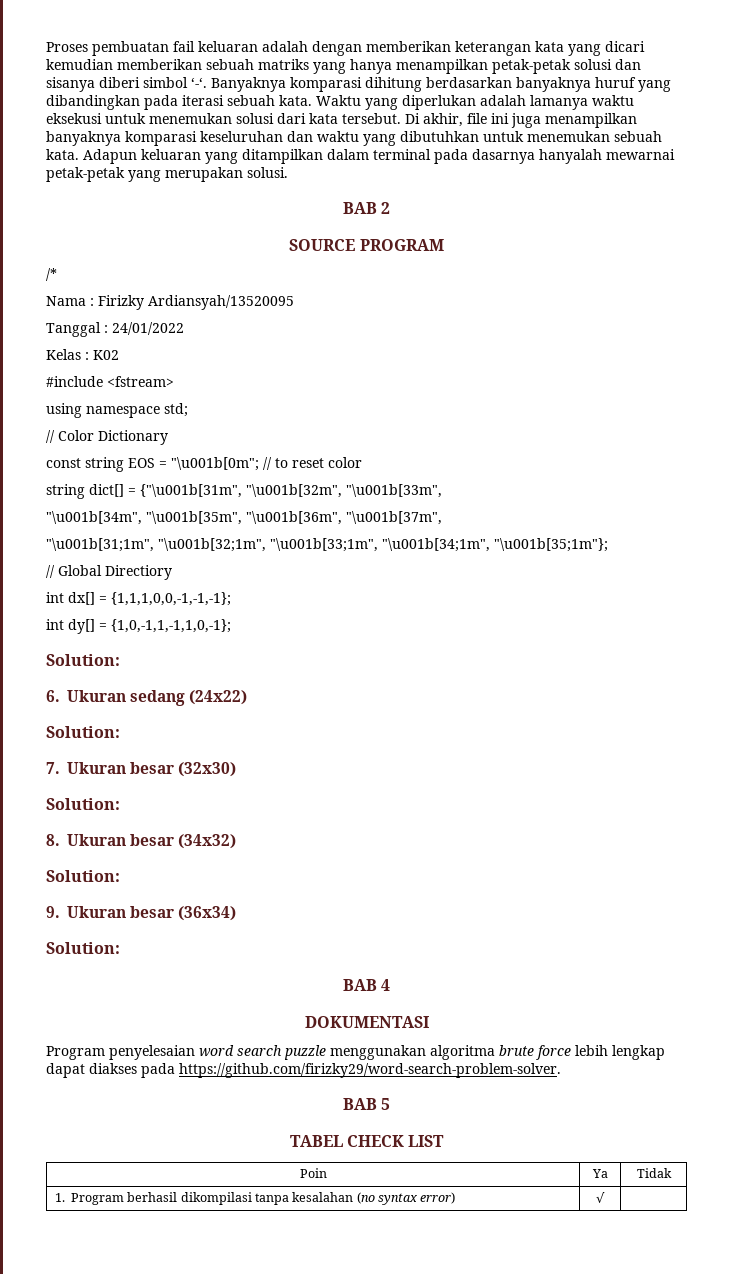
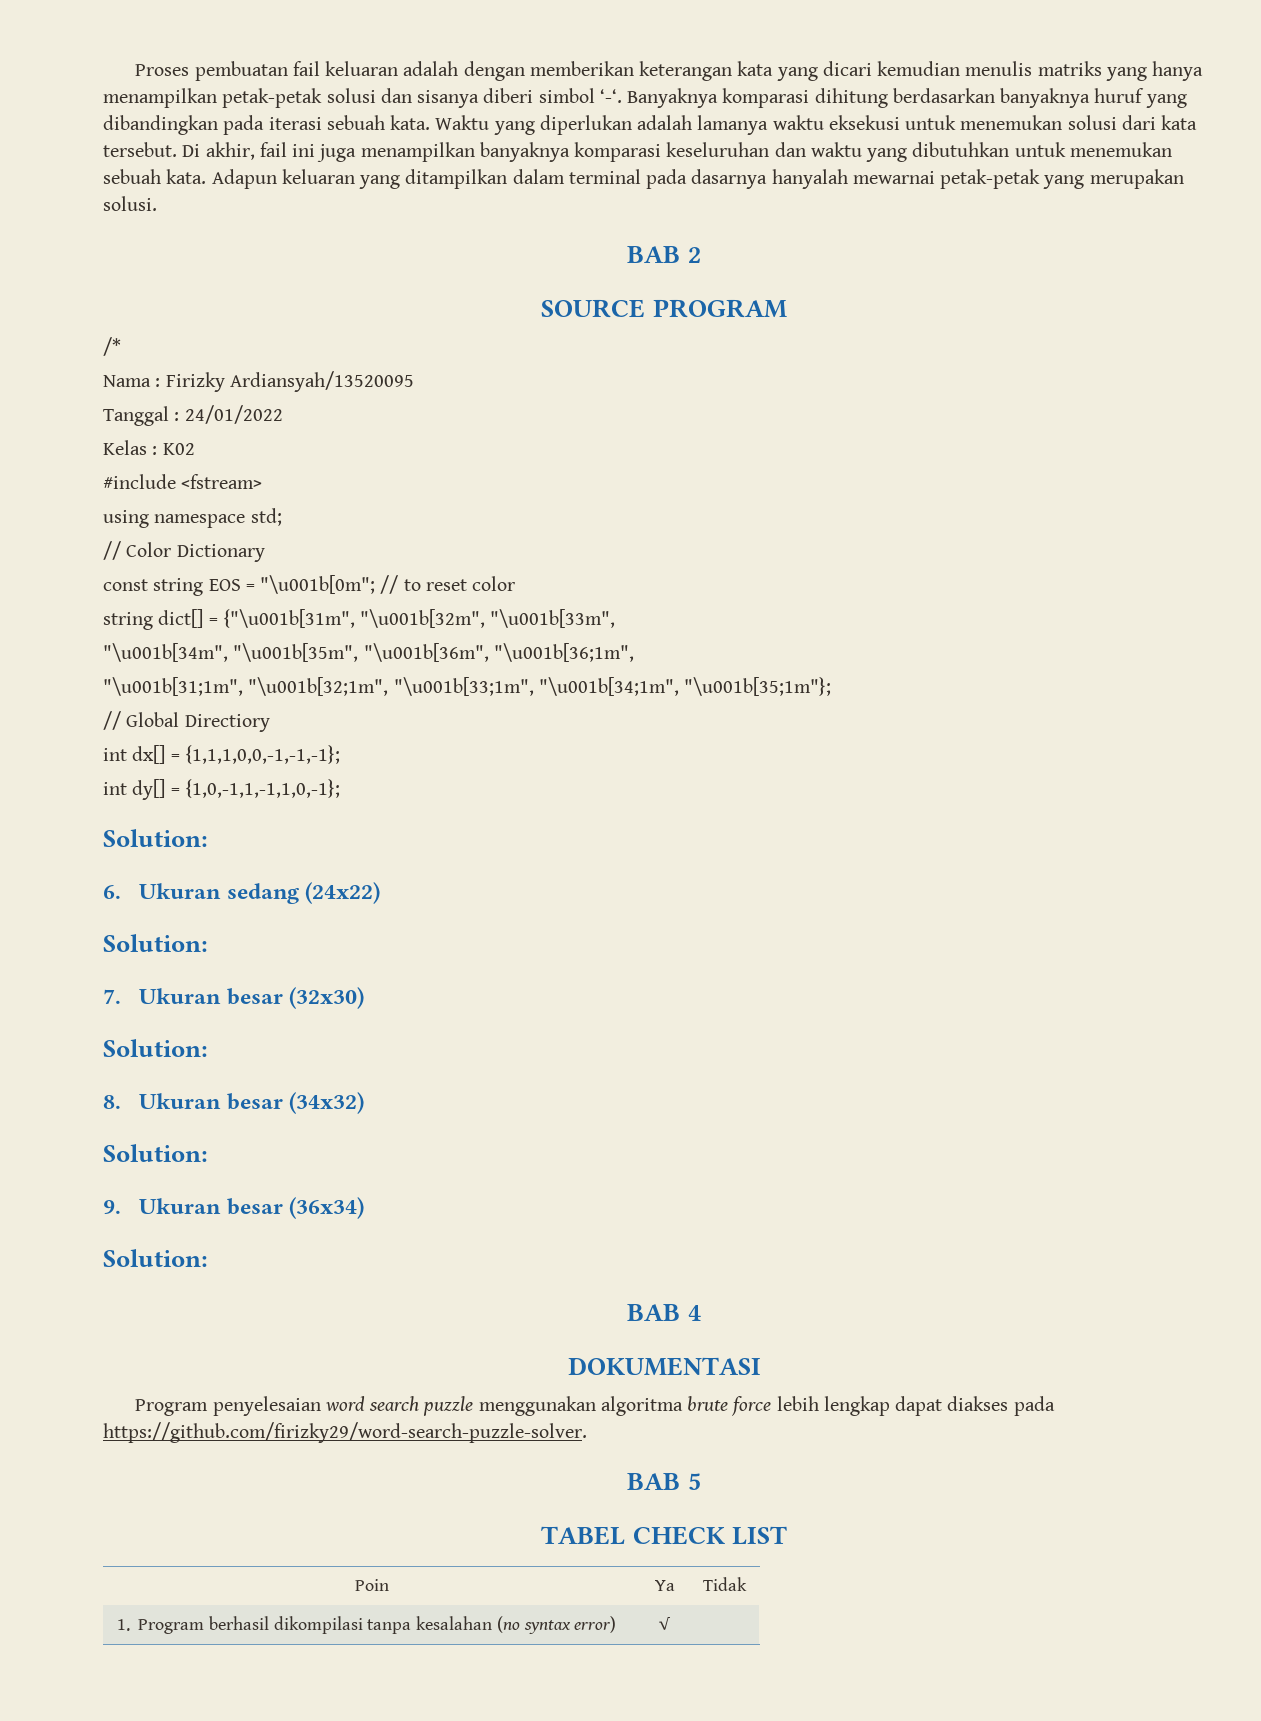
- Proses pembuatan fail keluaran adalah dengan memberikan keterangan kata yang dicari kemudian memberikan sebuah matriks yang hanya menampilkan petak-petak solusi dan sisanya diberi simbol ‘-‘.
+ Proses pembuatan fail keluaran adalah dengan memberikan keterangan kata yang dicari kemudian menulis matriks yang hanya menampilkan petak-petak solusi dan sisanya diberi simbol ‘-‘.
- Di akhir, file ini juga menampilkan banyaknya komparasi keseluruhan dan waktu yang dibutuhkan untuk menemukan sebuah kata.
+ Di akhir, fail ini juga menampilkan banyaknya komparasi keseluruhan dan waktu yang dibutuhkan untuk menemukan sebuah kata.
- "\u001b[34m", "\u001b[35m", "\u001b[36m", "\u001b[37m",
+ "\u001b[34m", "\u001b[35m", "\u001b[36m", "\u001b[36;1m",
- Program penyelesaian word search puzzle menggunakan algoritma brute force lebih lengkap dapat diakses pada https://github.com/firizky29/word-search-problem-solver.
+ Program penyelesaian word search puzzle menggunakan algoritma brute force lebih lengkap dapat diakses pada https://github.com/firizky29/word-search-puzzle-solver.

